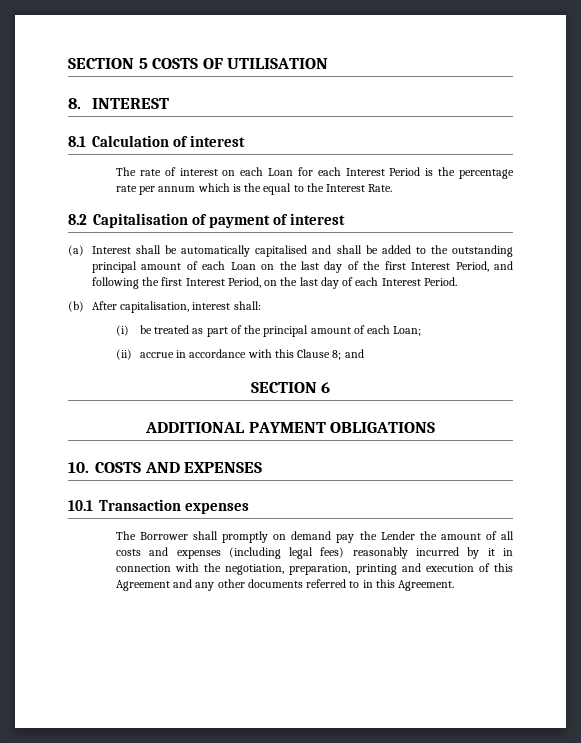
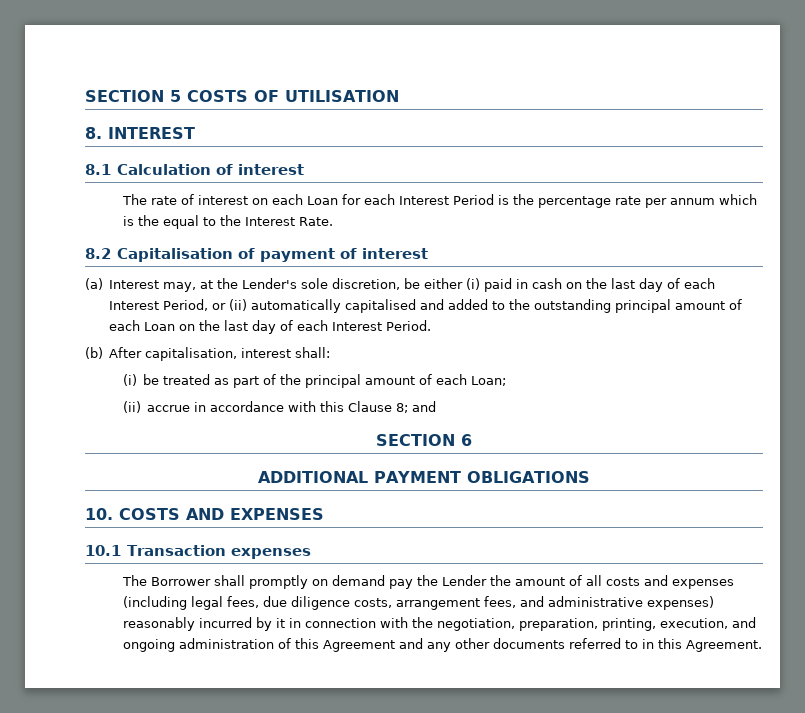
- (a) Interest shall be automatically capitalised and shall be added to the outstanding principal amount of each Loan on the last day of the first Interest Period, and following the first Interest Period, on the last day of each Interest Period.
+ (a) Interest may, at the Lender's sole discretion, be either (i) paid in cash on the last day of each Interest Period, or (ii) automatically capitalised and added to the outstanding principal amount of each Loan on the last day of each Interest Period.
- The Borrower shall promptly on demand pay the Lender the amount of all costs and expenses (including legal fees) reasonably incurred by it in connection with the negotiation, preparation, printing and execution of this Agreement and any other documents referred to in this Agreement.
+ The Borrower shall promptly on demand pay the Lender the amount of all costs and expenses (including legal fees, due diligence costs, arrangement fees, and administrative expenses) reasonably incurred by it in connection with the negotiation, preparation, printing, execution, and ongoing administration of this Agreement and any other documents referred to in this Agreement.

